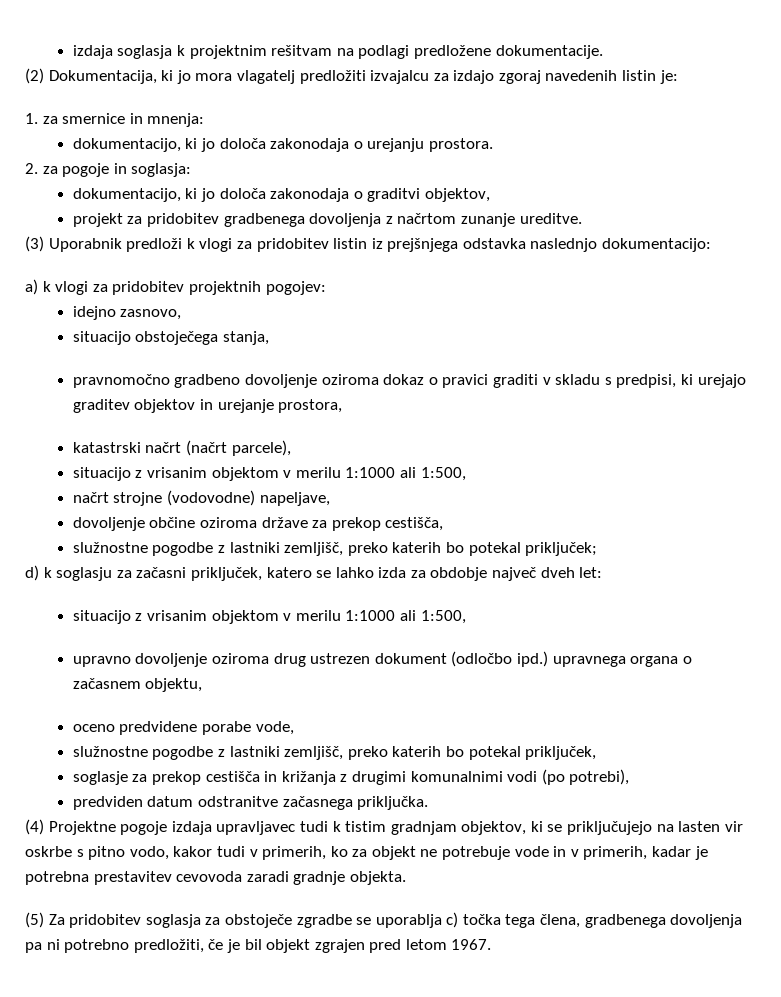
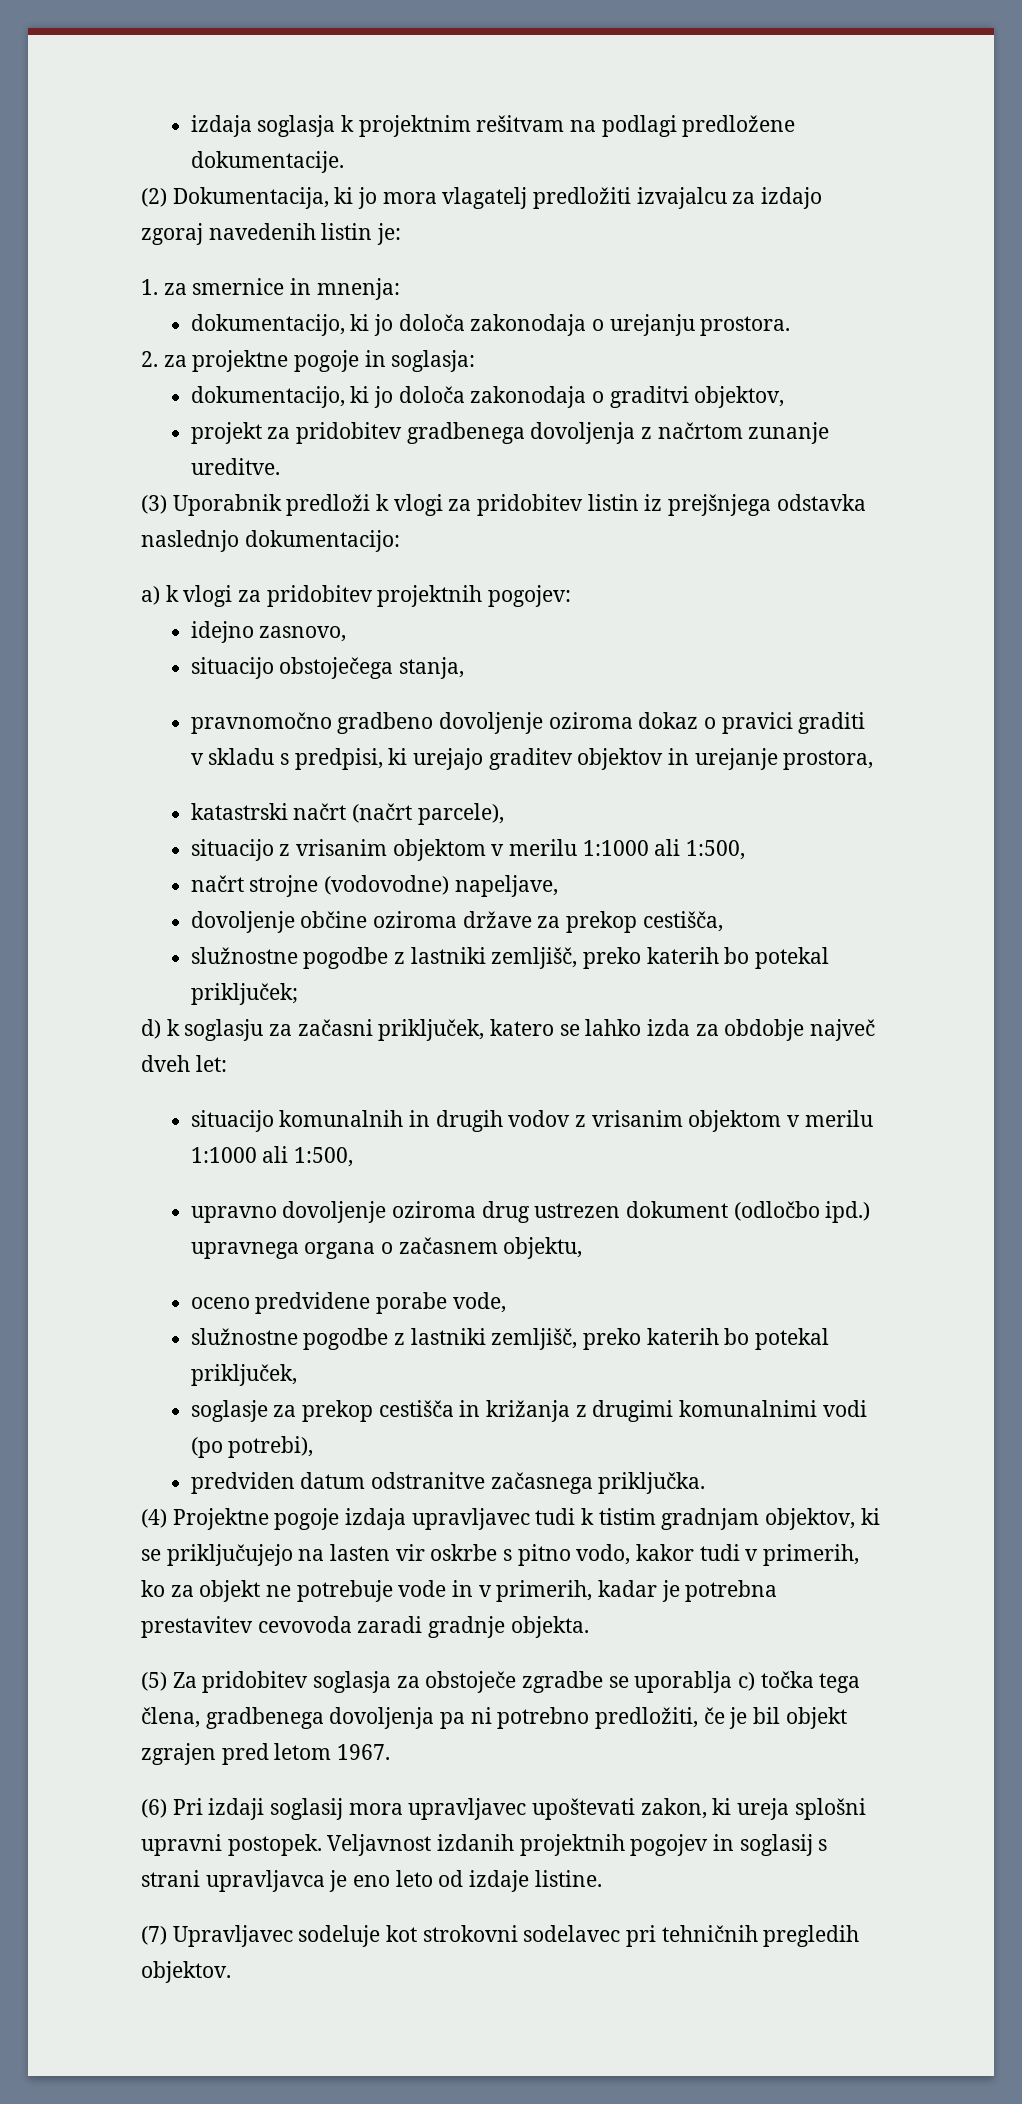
- 2. za pogoje in soglasja:
+ 2. za projektne pogoje in soglasja:
  d) k soglasju za začasni priključek, katero se lahko izda za obdobje največ dveh let:
- situacijo z vrisanim objektom v merilu 1:1000 ali 1:500,
+ situacijo komunalnih in drugih vodov z vrisanim objektom v merilu 1:1000 ali 1:500,
+ (6) Pri izdaji soglasij mora upravljavec upoštevati zakon, ki ureja splošni upravni postopek. Veljavnost izdanih projektnih pogojev in soglasij s strani upravljavca je eno leto od izdaje listine.
+ (7) Upravljavec sodeluje kot strokovni sodelavec pri tehničnih pregledih objektov.

